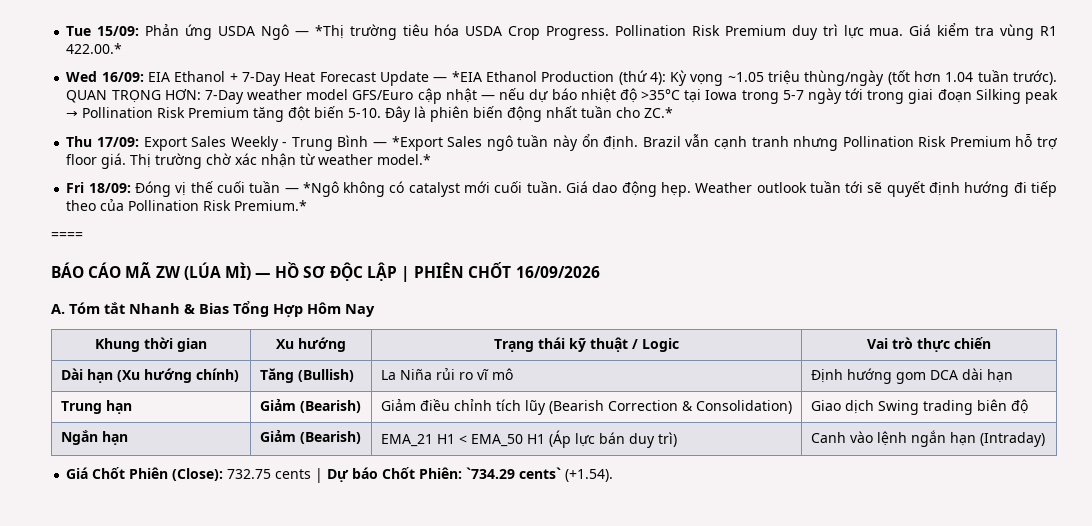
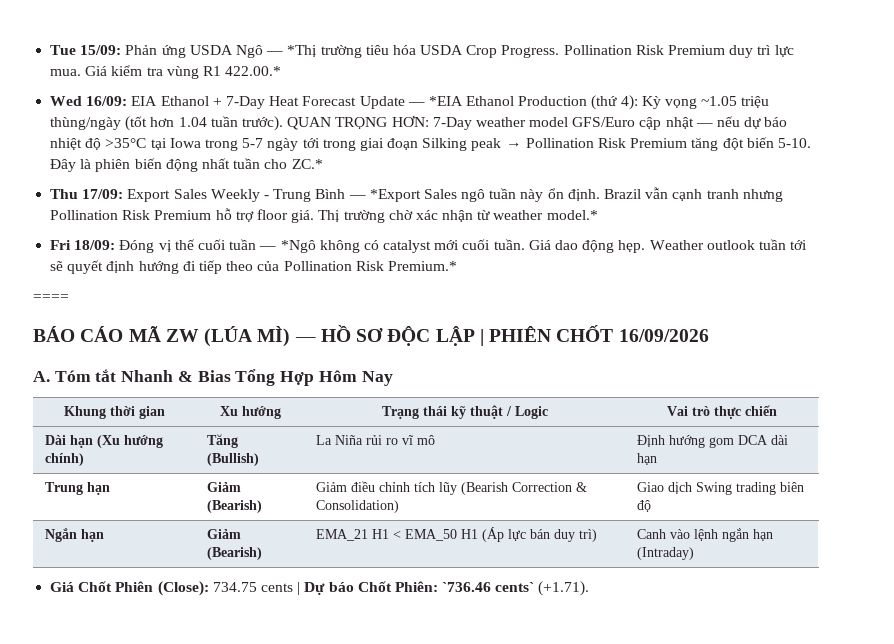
- Giá Chốt Phiên (Close): 732.75 cents | Dự báo Chốt Phiên: `734.29 cents` (+1.54).
+ Giá Chốt Phiên (Close): 734.75 cents | Dự báo Chốt Phiên: `736.46 cents` (+1.71).

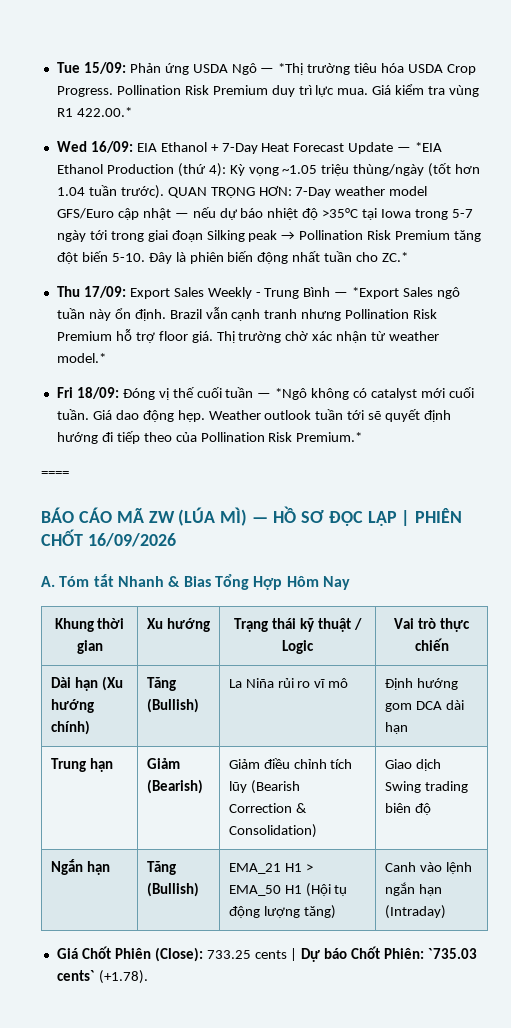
- Ngắn hạn | Giảm (Bearish) | EMA_21 H1 < EMA_50 H1 (Áp lực bán duy trì) | Canh vào lệnh ngắn hạn (Intraday)
+ Ngắn hạn | Tăng (Bullish) | EMA_21 H1 > EMA_50 H1 (Hội tụ động lượng tăng) | Canh vào lệnh ngắn hạn (Intraday)
- Giá Chốt Phiên (Close): 734.75 cents | Dự báo Chốt Phiên: `736.46 cents` (+1.71).
+ Giá Chốt Phiên (Close): 733.25 cents | Dự báo Chốt Phiên: `735.03 cents` (+1.78).

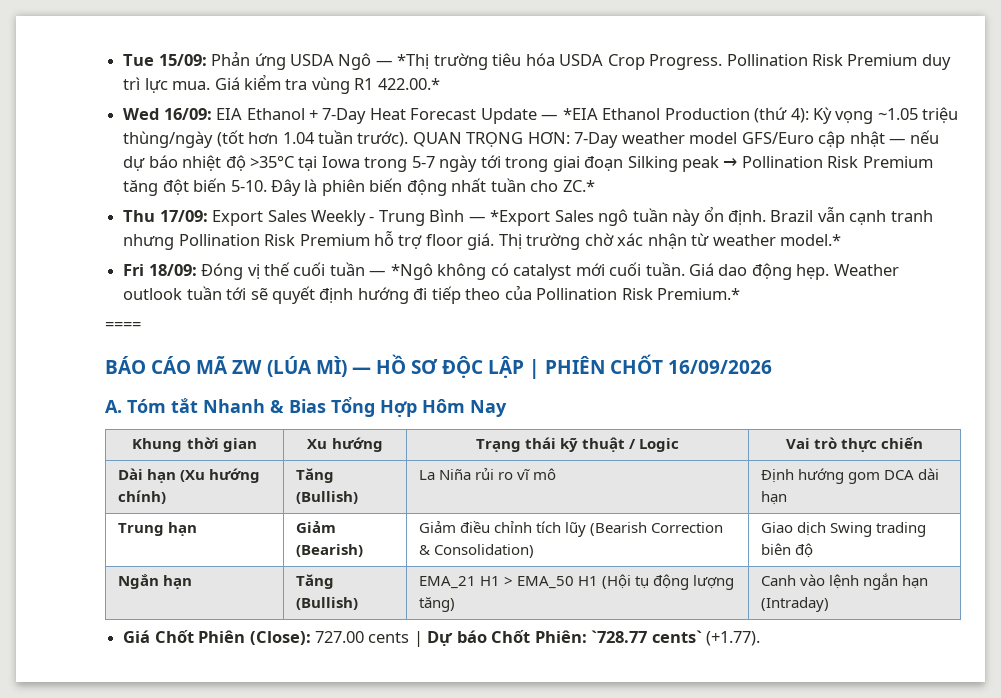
- Giá Chốt Phiên (Close): 733.25 cents | Dự báo Chốt Phiên: `735.03 cents` (+1.78).
+ Giá Chốt Phiên (Close): 727.00 cents | Dự báo Chốt Phiên: `728.77 cents` (+1.77).

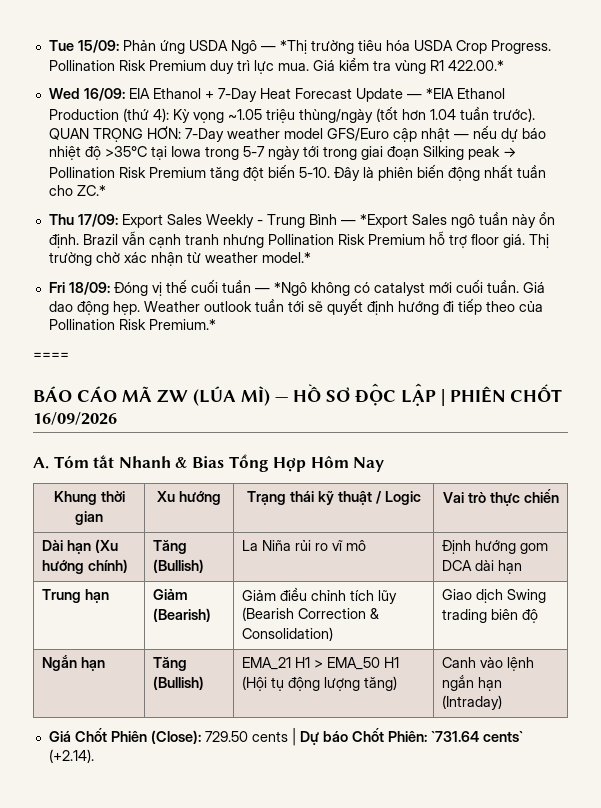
- Giá Chốt Phiên (Close): 727.00 cents | Dự báo Chốt Phiên: `728.77 cents` (+1.77).
+ Giá Chốt Phiên (Close): 729.50 cents | Dự báo Chốt Phiên: `731.64 cents` (+2.14).

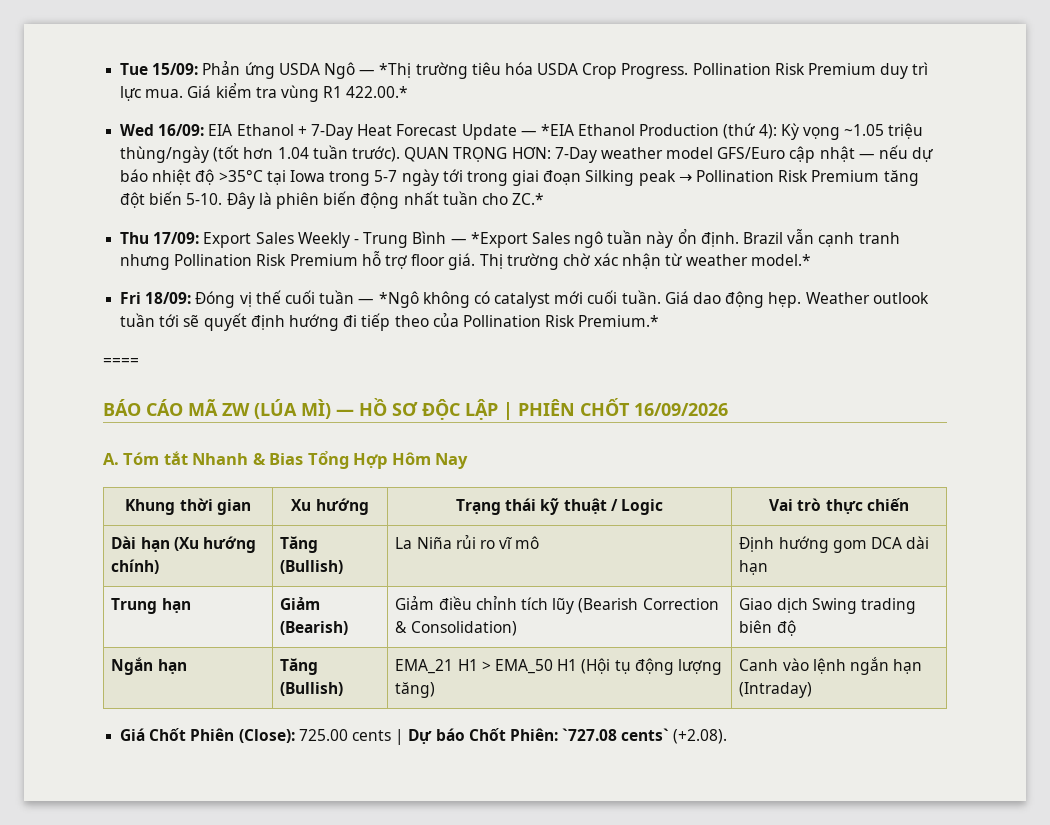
- Giá Chốt Phiên (Close): 729.50 cents | Dự báo Chốt Phiên: `731.64 cents` (+2.14).
+ Giá Chốt Phiên (Close): 725.00 cents | Dự báo Chốt Phiên: `727.08 cents` (+2.08).

